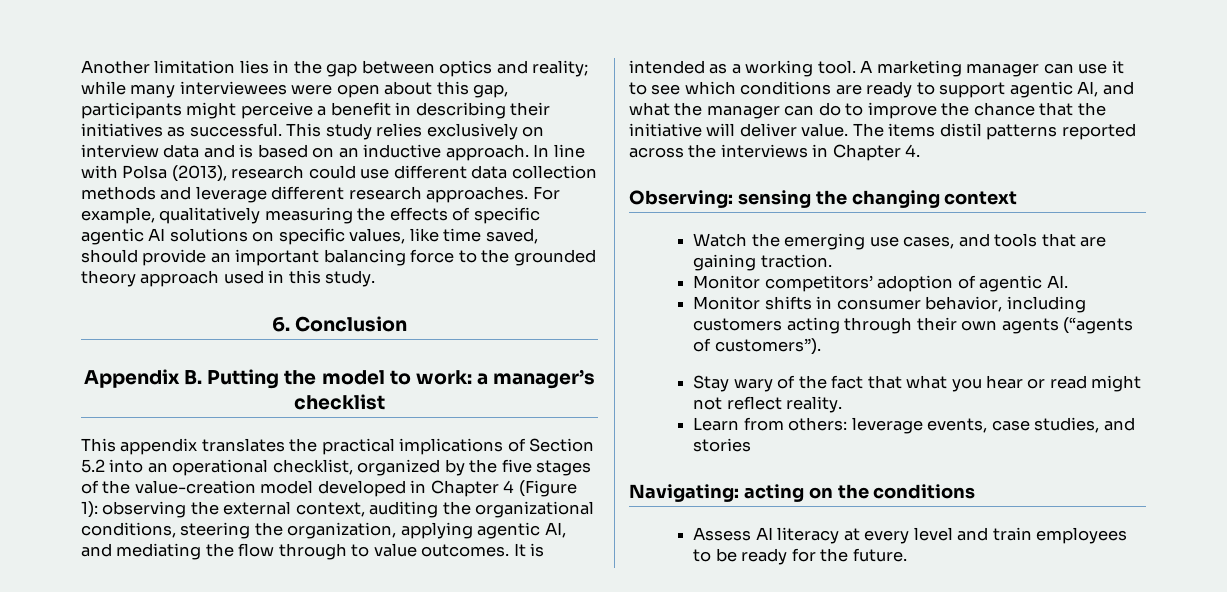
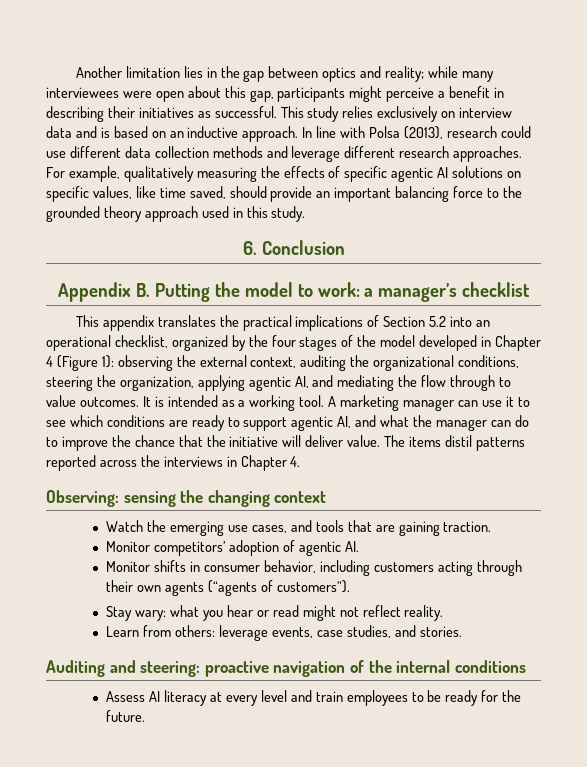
- This appendix translates the practical implications of Section 5.2 into an operational checklist, organized by the five stages of the value-creation model developed in Chapter 4 (Figure 1): observing the external context, auditing the organizational conditions, steering the organization, applying agentic AI, and mediating the flow through to value outcomes.
+ This appendix translates the practical implications of Section 5.2 into an operational checklist, organized by the four stages of the model developed in Chapter 4 (Figure 1): observing the external context, auditing the organizational conditions, steering the organization, applying agentic AI, and mediating the flow through to value outcomes.
- Stay wary of the fact that what you hear or read might not reflect reality.
+ Stay wary: what you hear or read might not reflect reality.
- Learn from others: leverage events, case studies, and stories
- Navigating: acting on the conditions
+ Learn from others: leverage events, case studies, and stories.
+ Auditing and steering: proactive navigation of the internal conditions

